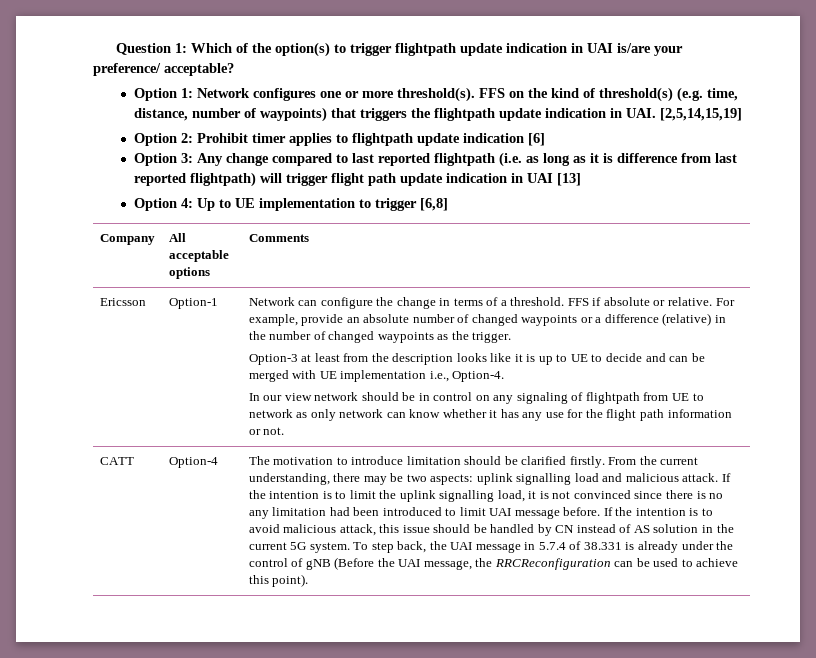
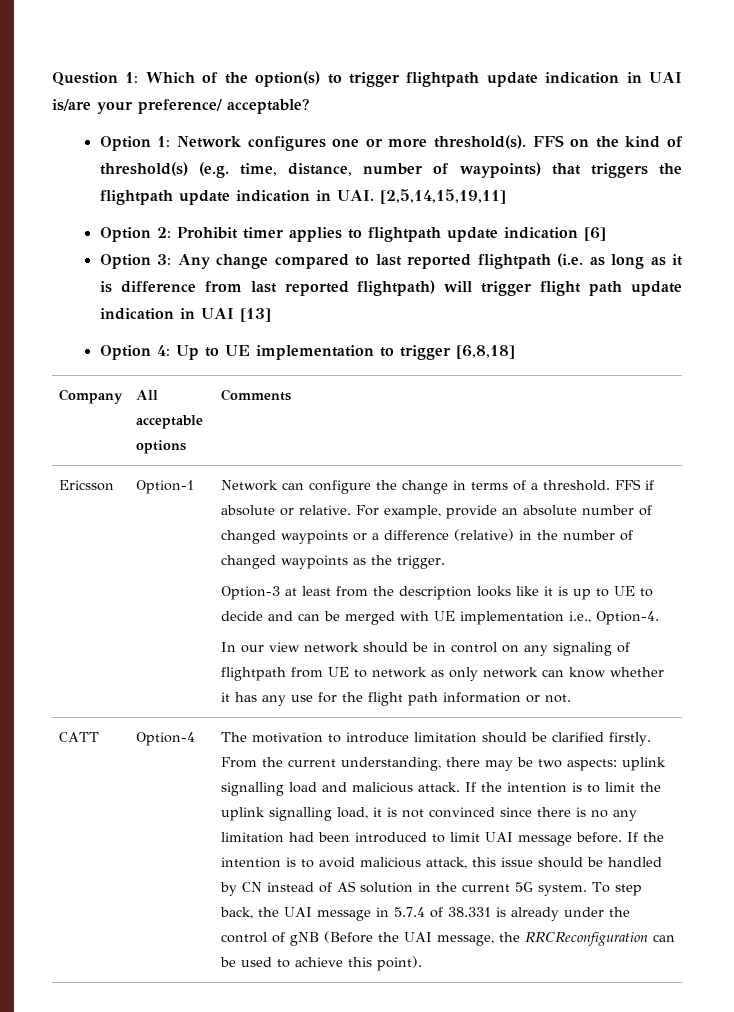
- FFS on the kind of threshold(s) (e.g. time, distance, number of waypoints) that triggers the flightpath update indication in UAI. [2,5,14,15,19]
+ FFS on the kind of threshold(s) (e.g. time, distance, number of waypoints) that triggers the flightpath update indication in UAI. [2,5,14,15,19,11]
- Option 4: Up to UE implementation to trigger [6,8]
+ Option 4: Up to UE implementation to trigger [6,8,18]

